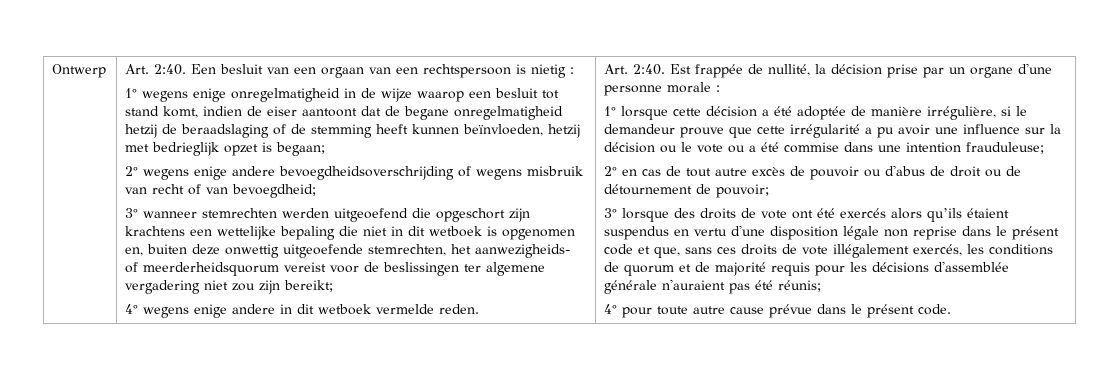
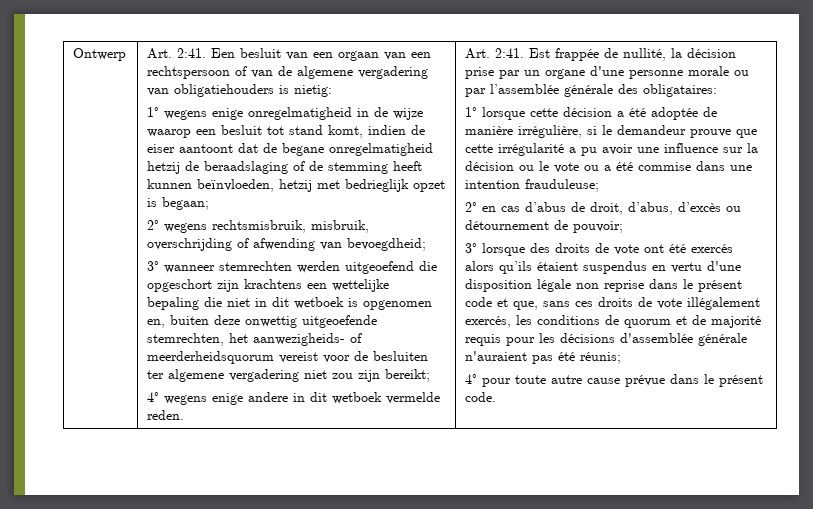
- Ontwerp | Art. 2:40.
+ Ontwerp | Art. 2:41.
- Een besluit van een orgaan van een rechtspersoon is nietig :
+ Een besluit van een orgaan van een rechtspersoon of van de algemene vergadering van obligatiehouders is nietig:
- 2° wegens enige andere bevoegdheidsoverschrijding of wegens misbruik van recht of van bevoegdheid;
+ 2° wegens rechtsmisbruik, misbruik, overschrijding of afwending van bevoegdheid;
- 3° wanneer stemrechten werden uitgeoefend die opgeschort zijn krachtens een wettelijke bepaling die niet in dit wetboek is opgenomen en, buiten deze onwettig uitgeoefende stemrechten, het aanwezigheids- of meerderheidsquorum vereist voor de beslissingen ter algemene vergadering niet zou zijn bereikt;
+ 3° wanneer stemrechten werden uitgeoefend die opgeschort zijn krachtens een wettelijke bepaling die niet in dit wetboek is opgenomen en, buiten deze onwettig uitgeoefende stemrechten, het aanwezigheids- of meerderheidsquorum vereist voor de besluiten ter algemene vergadering niet zou zijn bereikt;
- 4° wegens enige andere in dit wetboek vermelde reden. | Art. 2:40.
+ 4° wegens enige andere in dit wetboek vermelde reden. | Art. 2:41.
- Est frappée de nullité, la décision prise par un organe d'une personne morale :
+ Est frappée de nullité, la décision prise par un organe d'une personne morale ou par l’assemblée générale des obligataires:
- 2° en cas de tout autre excès de pouvoir ou d'abus de droit ou de détournement de pouvoir;
+ 2° en cas d’abus de droit, d’abus, d’excès ou détournement de pouvoir;

